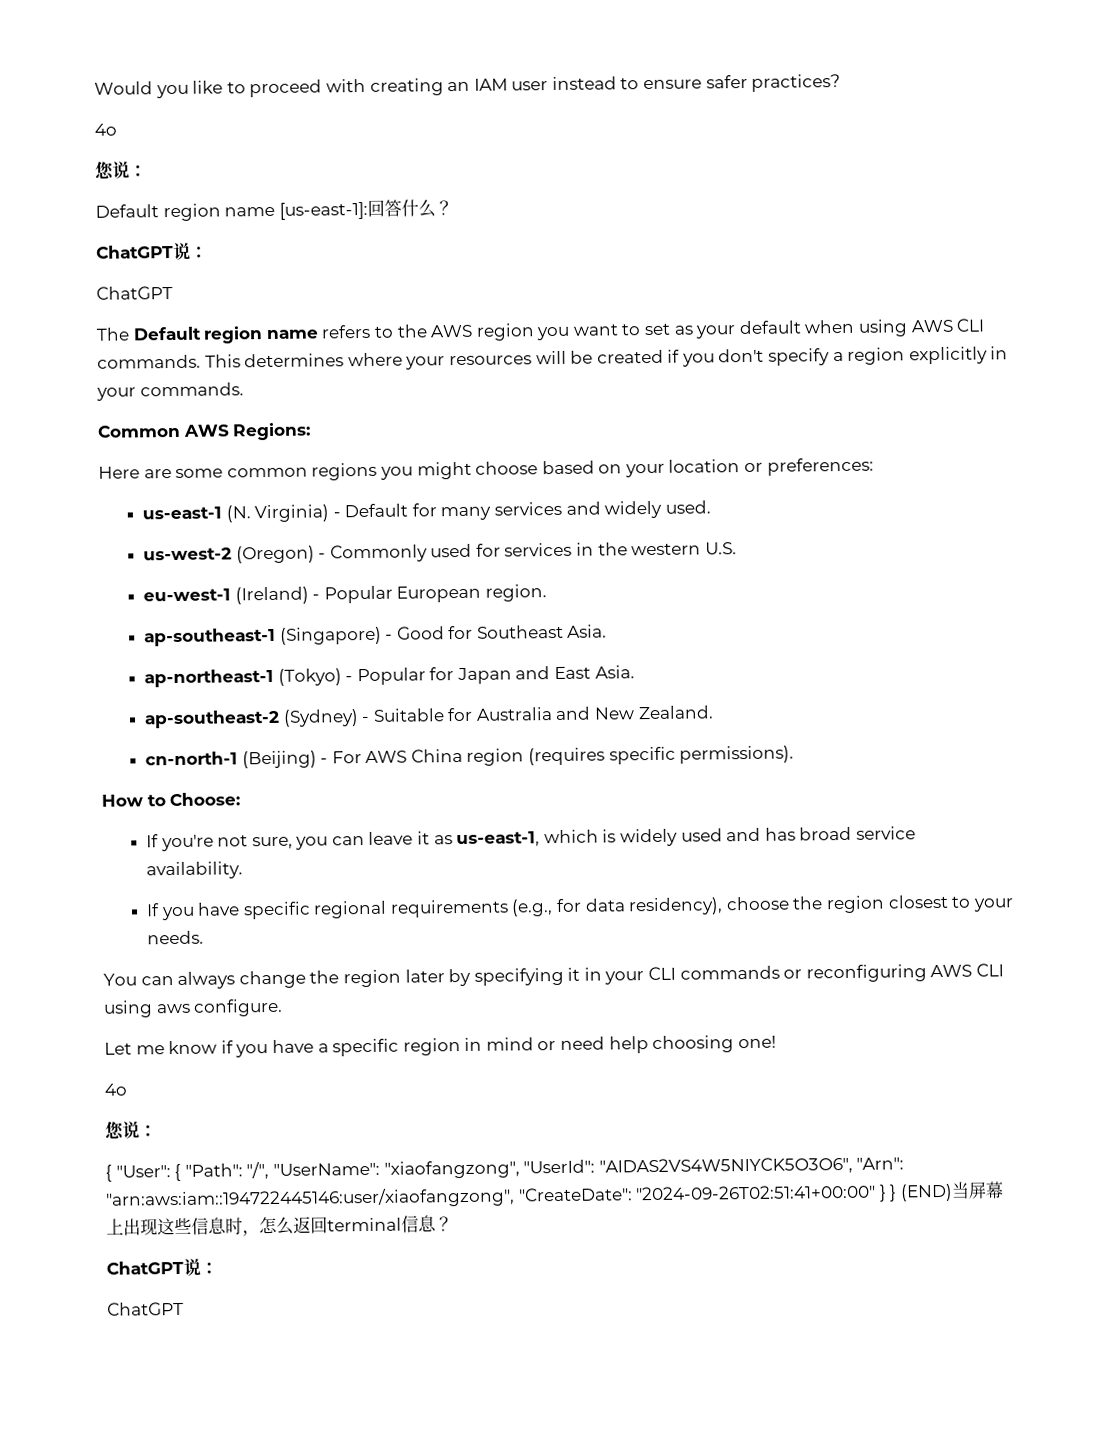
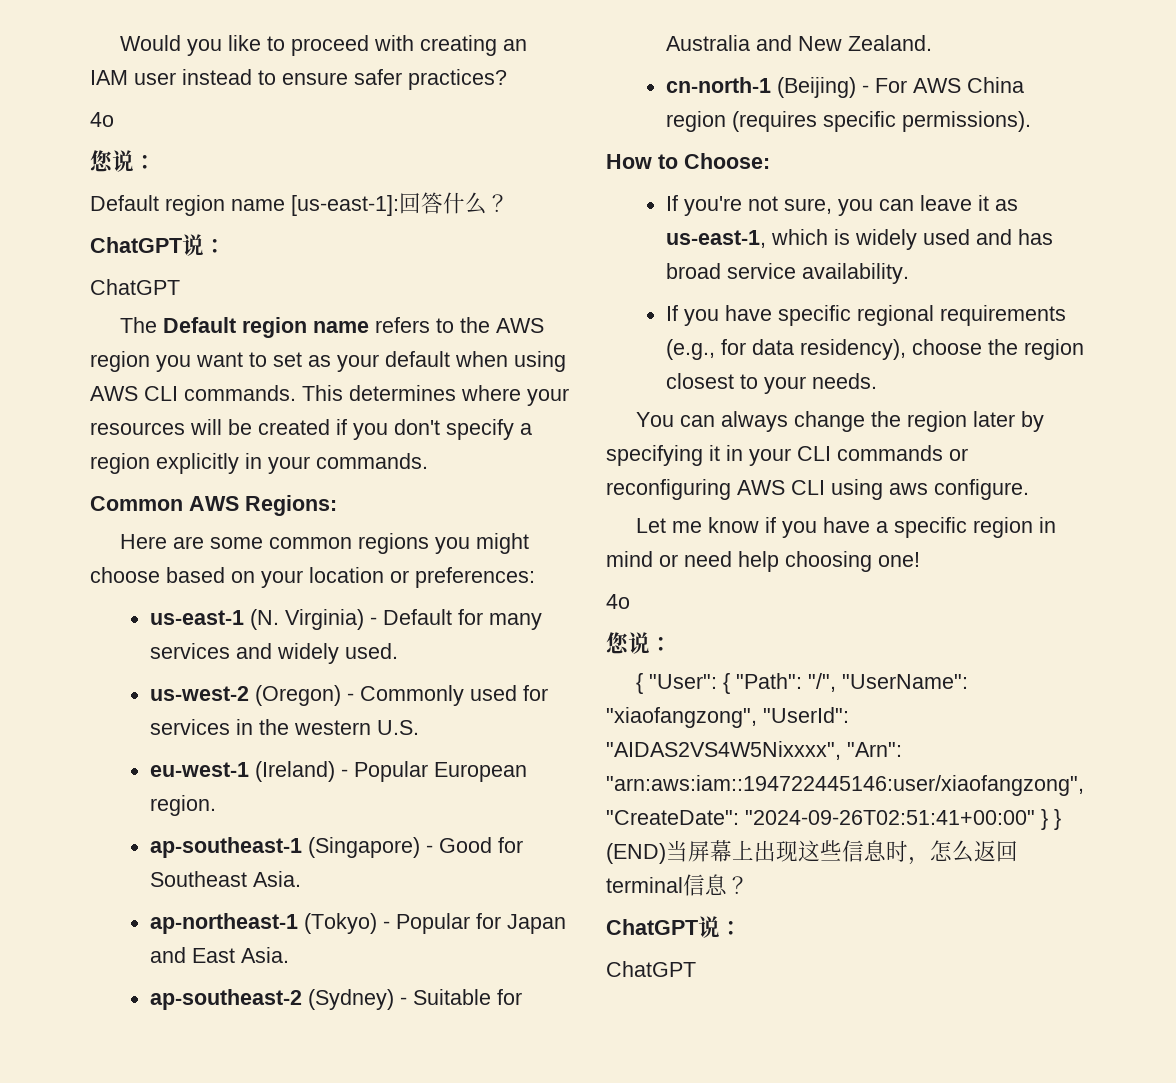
- { "User": { "Path": "/", "UserName": "xiaofangzong", "UserId": "AIDAS2VS4W5NIYCK5O3O6", "Arn": "arn:aws:iam::194722445146:user/xiaofangzong", "CreateDate": "2024-09-26T02:51:41+00:00" } } (END)当屏幕上出现这些信息时，怎么返回terminal信息？
+ { "User": { "Path": "/", "UserName": "xiaofangzong", "UserId": "AIDAS2VS4W5Nixxxx", "Arn": "arn:aws:iam::194722445146:user/xiaofangzong", "CreateDate": "2024-09-26T02:51:41+00:00" } } (END)当屏幕上出现这些信息时，怎么返回terminal信息？

